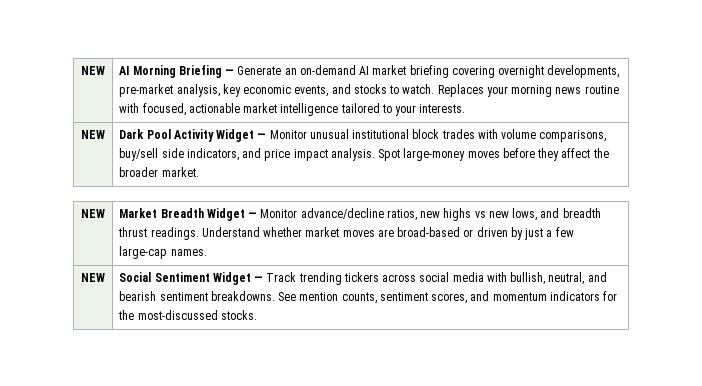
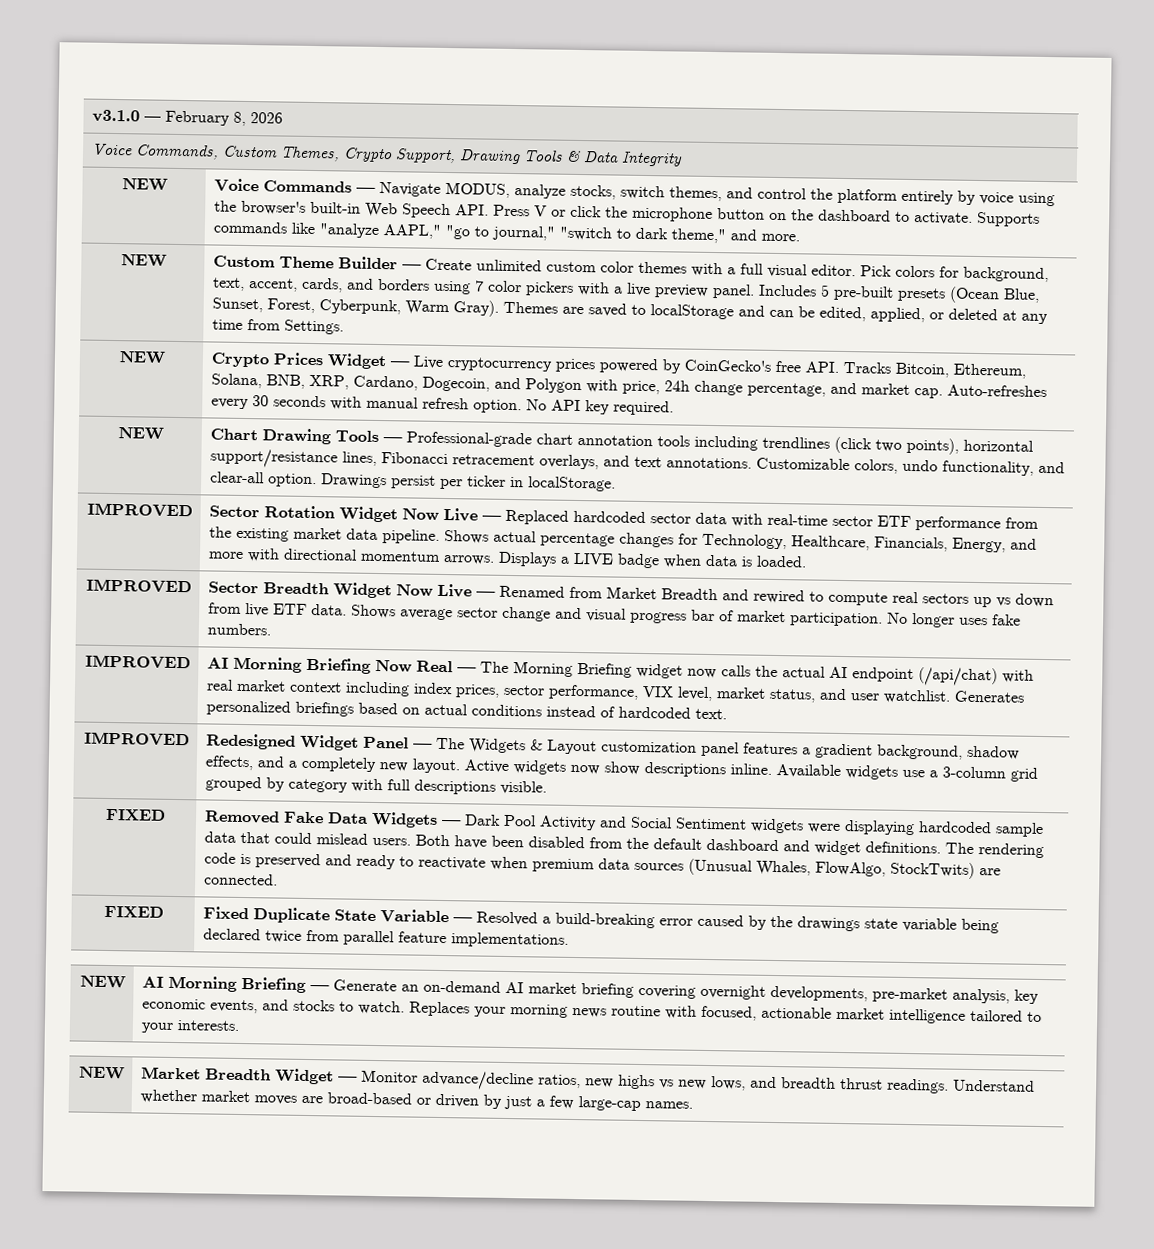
+ v3.1.0 — February 8, 2026
+ Voice Commands, Custom Themes, Crypto Support, Drawing Tools & Data Integrity
+ NEW | Voice Commands — Navigate MODUS, analyze stocks, switch themes, and control the platform entirely by voice using the browser's built-in Web Speech API. Press V or click the microphone button on the dashboard to activate. Supports commands like "analyze AAPL," "go to journal," "switch to dark theme," and more.
+ NEW | Custom Theme Builder — Create unlimited custom color themes with a full visual editor. Pick colors for background, text, accent, cards, and borders using 7 color pickers with a live preview panel. Includes 5 pre-built presets (Ocean Blue, Sunset, Forest, Cyberpunk, Warm Gray). Themes are saved to localStorage and can be edited, applied, or deleted at any time from Settings.
+ NEW | Crypto Prices Widget — Live cryptocurrency prices powered by CoinGecko's free API. Tracks Bitcoin, Ethereum, Solana, BNB, XRP, Cardano, Dogecoin, and Polygon with price, 24h change percentage, and market cap. Auto-refreshes every 30 seconds with manual refresh option. No API key required.
+ NEW | Chart Drawing Tools — Professional-grade chart annotation tools including trendlines (click two points), horizontal support/resistance lines, Fibonacci retracement overlays, and text annotations. Customizable colors, undo functionality, and clear-all option. Drawings persist per ticker in localStorage.
+ IMPROVED | Sector Rotation Widget Now Live — Replaced hardcoded sector data with real-time sector ETF performance from the existing market data pipeline. Shows actual percentage changes for Technology, Healthcare, Financials, Energy, and more with directional momentum arrows. Displays a LIVE badge when data is loaded.
+ IMPROVED | Sector Breadth Widget Now Live — Renamed from Market Breadth and rewired to compute real sectors up vs down from live ETF data. Shows average sector change and visual progress bar of market participation. No longer uses fake numbers.
+ IMPROVED | AI Morning Briefing Now Real — The Morning Briefing widget now calls the actual AI endpoint (/api/chat) with real market context including index prices, sector performance, VIX level, market status, and user watchlist. Generates personalized briefings based on actual conditions instead of hardcoded text.
+ IMPROVED | Redesigned Widget Panel — The Widgets & Layout customization panel features a gradient background, shadow effects, and a completely new layout. Active widgets now show descriptions inline. Available widgets use a 3-column grid grouped by category with full descriptions visible.
+ FIXED | Removed Fake Data Widgets — Dark Pool Activity and Social Sentiment widgets were displaying hardcoded sample data that could mislead users. Both have been disabled from the default dashboard and widget definitions. The rendering code is preserved and ready to reactivate when premium data sources (Unusual Whales, FlowAlgo, StockTwits) are connected.
+ FIXED | Fixed Duplicate State Variable — Resolved a build-breaking error caused by the drawings state variable being declared twice from parallel feature implementations.
- NEW | Dark Pool Activity Widget — Monitor unusual institutional block trades with volume comparisons, buy/sell side indicators, and price impact analysis. Spot large-money moves before they affect the broader market.
- NEW | Social Sentiment Widget — Track trending tickers across social media with bullish, neutral, and bearish sentiment breakdowns. See mention counts, sentiment scores, and momentum indicators for the most-discussed stocks.

